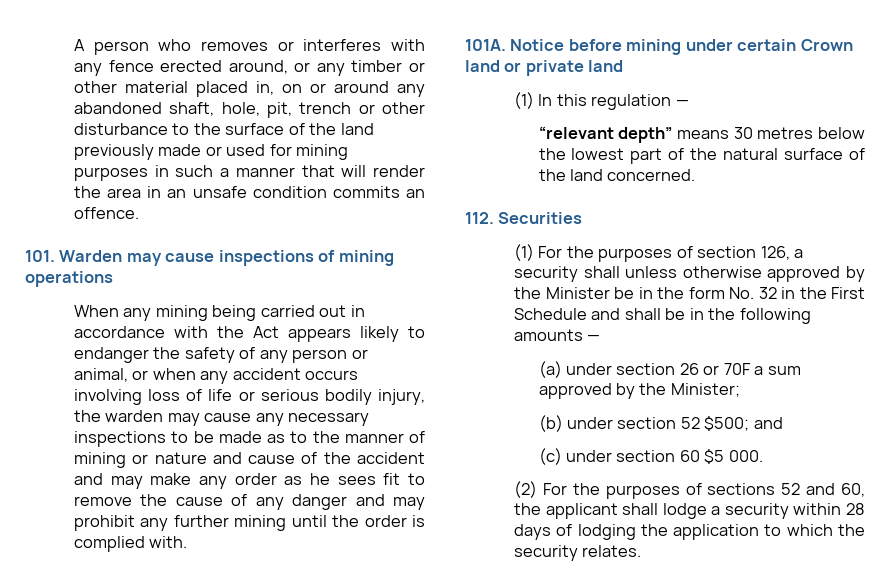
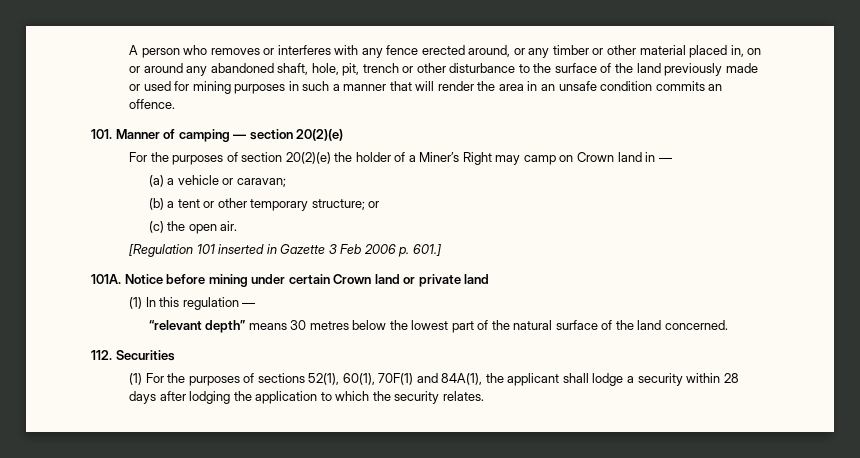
- 101. Warden may cause inspections of mining operations
- When any mining being carried out in accordance with the Act appears likely to endanger the safety of any person or animal, or when any accident occurs involving loss of life or serious bodily injury, the warden may cause any necessary inspections to be made as to the manner of mining or nature and cause of the accident and may make any order as he sees fit to remove the cause of any danger and may prohibit any further mining until the order is complied with.
+ 101. Manner of camping — section 20(2)(e)
+ For the purposes of section 20(2)(e) the holder of a Miner’s Right may camp on Crown land in —
+ (a) a vehicle or caravan;
+ (b) a tent or other temporary structure; or
+ (c) the open air.
+ [Regulation 101 inserted in Gazette 3 Feb 2006 p. 601.]
- (1) For the purposes of section 126, a security shall unless otherwise approved by the Minister be in the form No. 32 in the First Schedule and shall be in the following amounts —
- (a) under section 26 or 70F a sum approved by the Minister;
- (b) under section 52 $500; and
- (c) under section 60 $5 000.
- (2) For the purposes of sections 52 and 60, the applicant shall lodge a security within 28 days of lodging the application to which the security relates.
+ (1) For the purposes of sections 52(1), 60(1), 70F(1) and 84A(1), the applicant shall lodge a security within 28 days after lodging the application to which the security relates.

